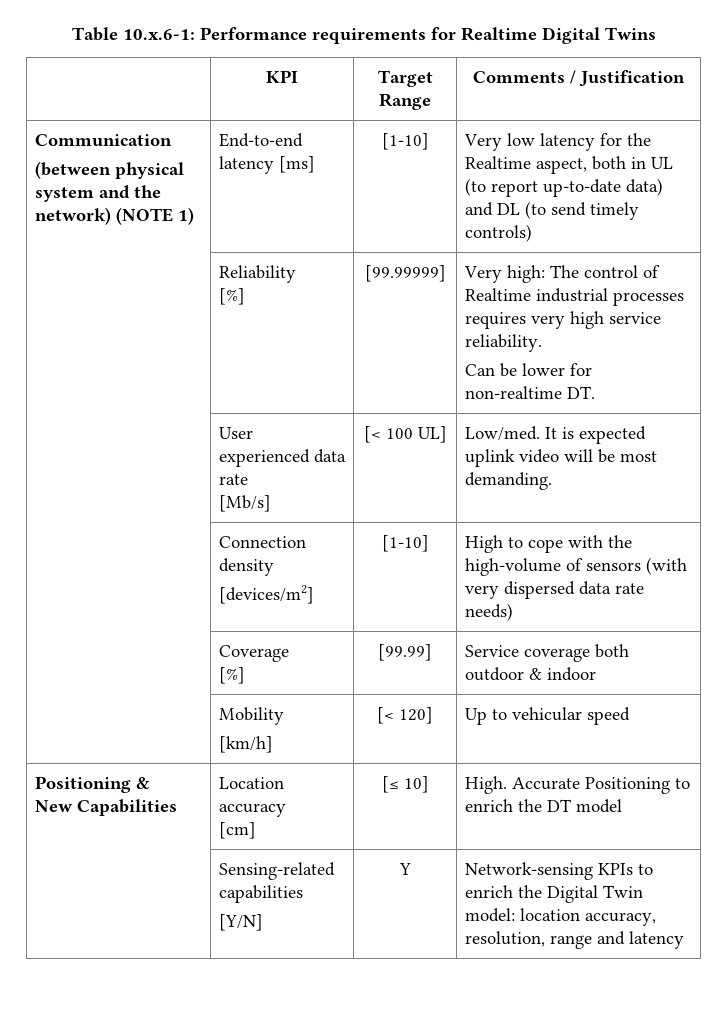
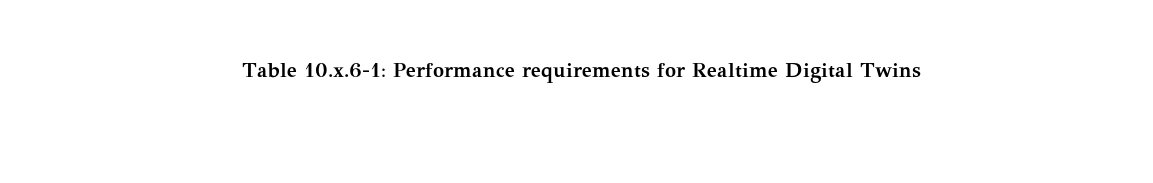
- | KPI | Target Range | Comments / Justification
- Communication
- (between physical system and the network) (NOTE 1) | End-to-end latency [ms] | [1-10] | Very low latency for the Realtime aspect, both in UL (to report up-to-date data) and DL (to send timely controls)
- | Reliability
- [%] | [99.99999] | Very high: The control of Realtime industrial processes requires very high service reliability.
- Can be lower for non-realtime DT.
- | User experienced data rate
- [Mb/s] | [< 100 UL] | Low/med. It is expected uplink video will be most demanding.
- | Connection density
- [devices/m2] | [1-10] | High to cope with the high-volume of sensors (with very dispersed data rate needs)
- | Coverage
- [%] | [99.99] | Service coverage both outdoor & indoor
- | Mobility
- [km/h] | [< 120] | Up to vehicular speed
- Positioning &
- New Capabilities | Location accuracy
- [cm] | [≤ 10] | High. Accurate Positioning to enrich the DT model
- | Sensing-related capabilities
- [Y/N] | Y | Network-sensing KPIs to enrich the Digital Twin model: location accuracy, resolution, range and latency

